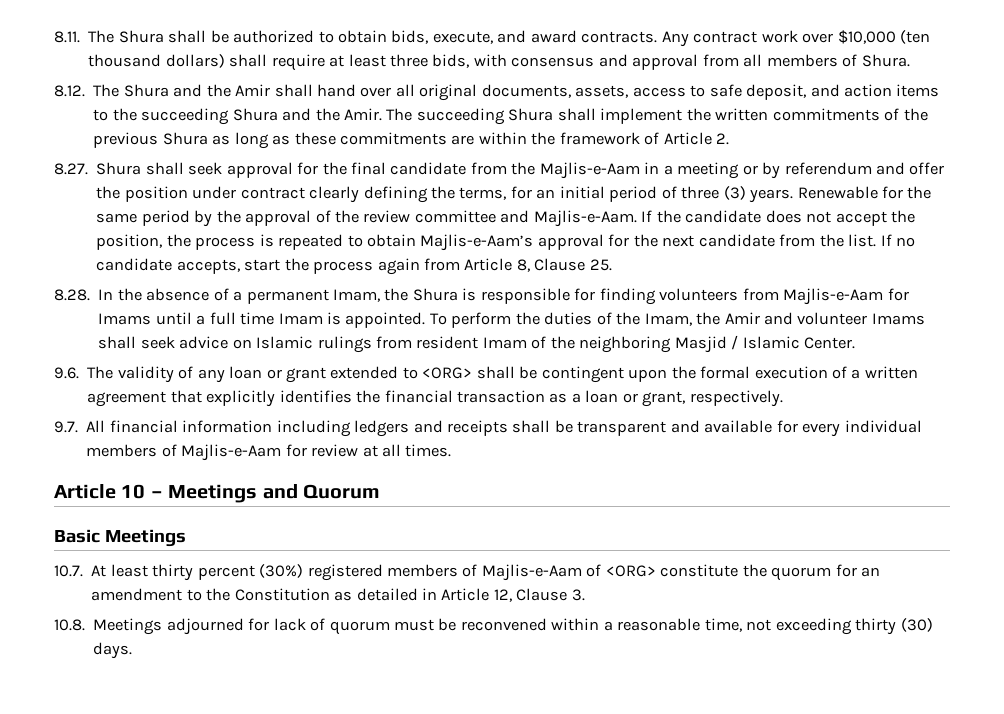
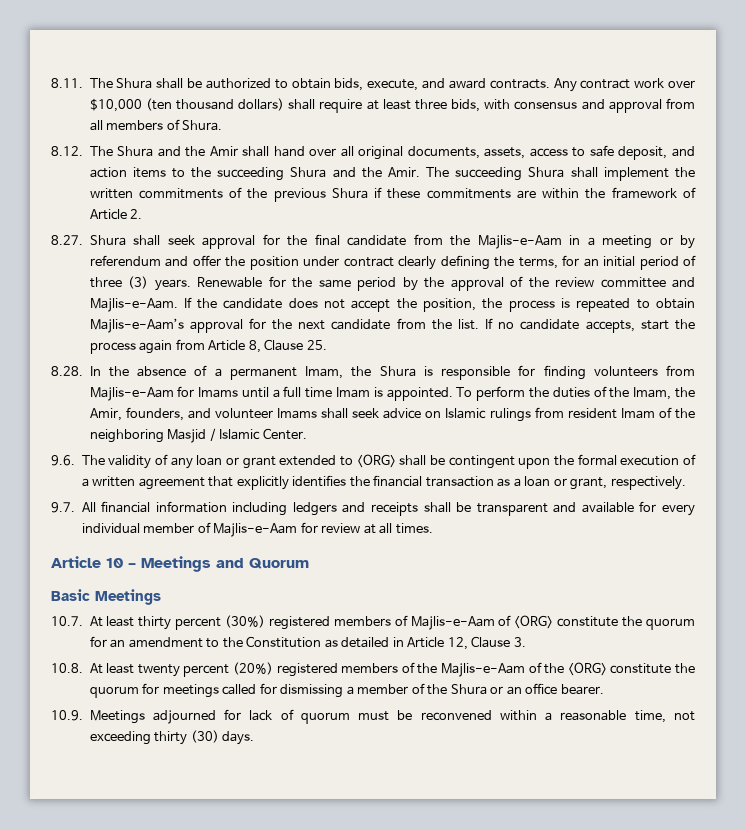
- The succeeding Shura shall implement the written commitments of the previous Shura as long as these commitments are within the framework of Article 2.
+ The succeeding Shura shall implement the written commitments of the previous Shura if these commitments are within the framework of Article 2.
- To perform the duties of the Imam, the Amir and volunteer Imams shall seek advice on Islamic rulings from resident Imam of the neighboring Masjid / Islamic Center.
+ To perform the duties of the Imam, the Amir, founders, and volunteer Imams shall seek advice on Islamic rulings from resident Imam of the neighboring Masjid / Islamic Center.
- 9.7. All financial information including ledgers and receipts shall be transparent and available for every individual members of Majlis-e-Aam for review at all times.
+ 9.7. All financial information including ledgers and receipts shall be transparent and available for every individual member of Majlis-e-Aam for review at all times.
- 10.8. Meetings adjourned for lack of quorum must be reconvened within a reasonable time, not exceeding thirty (30) days.
+ 10.8. At least twenty percent (20%) registered members of the Majlis-e-Aam of the <ORG> constitute the quorum for meetings called for dismissing a member of the Shura or an office bearer.
+ 10.9. Meetings adjourned for lack of quorum must be reconvened within a reasonable time, not exceeding thirty (30) days.

